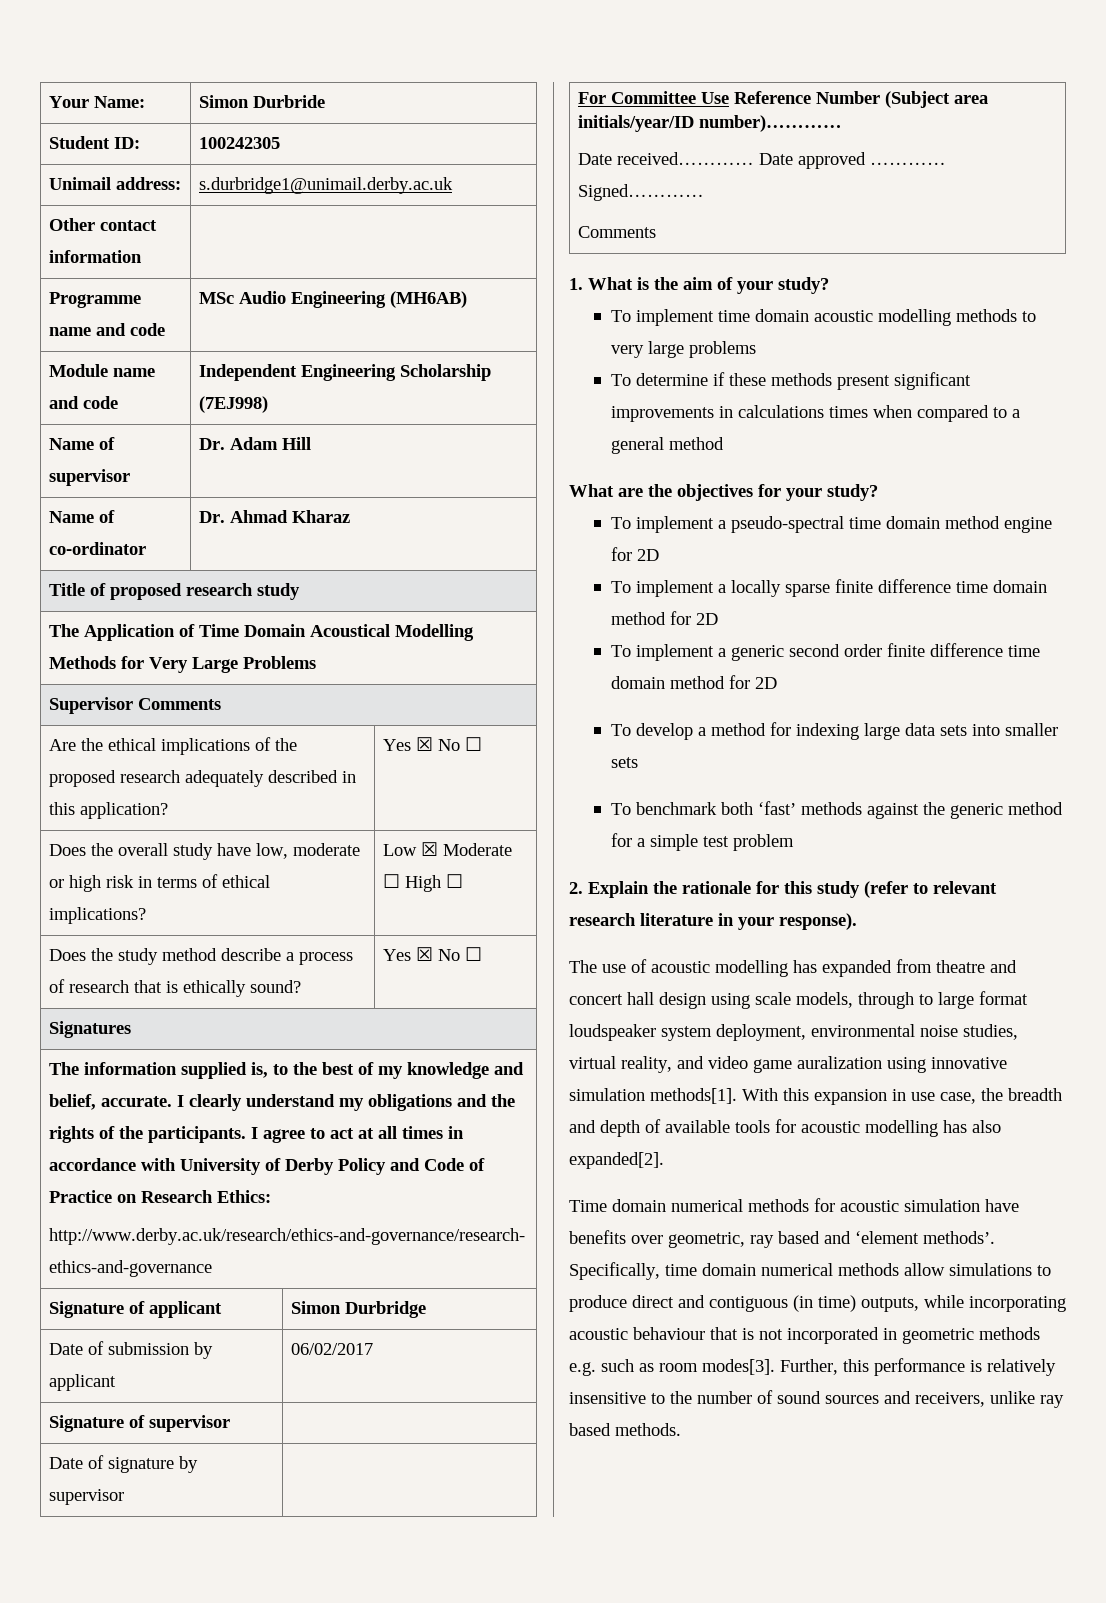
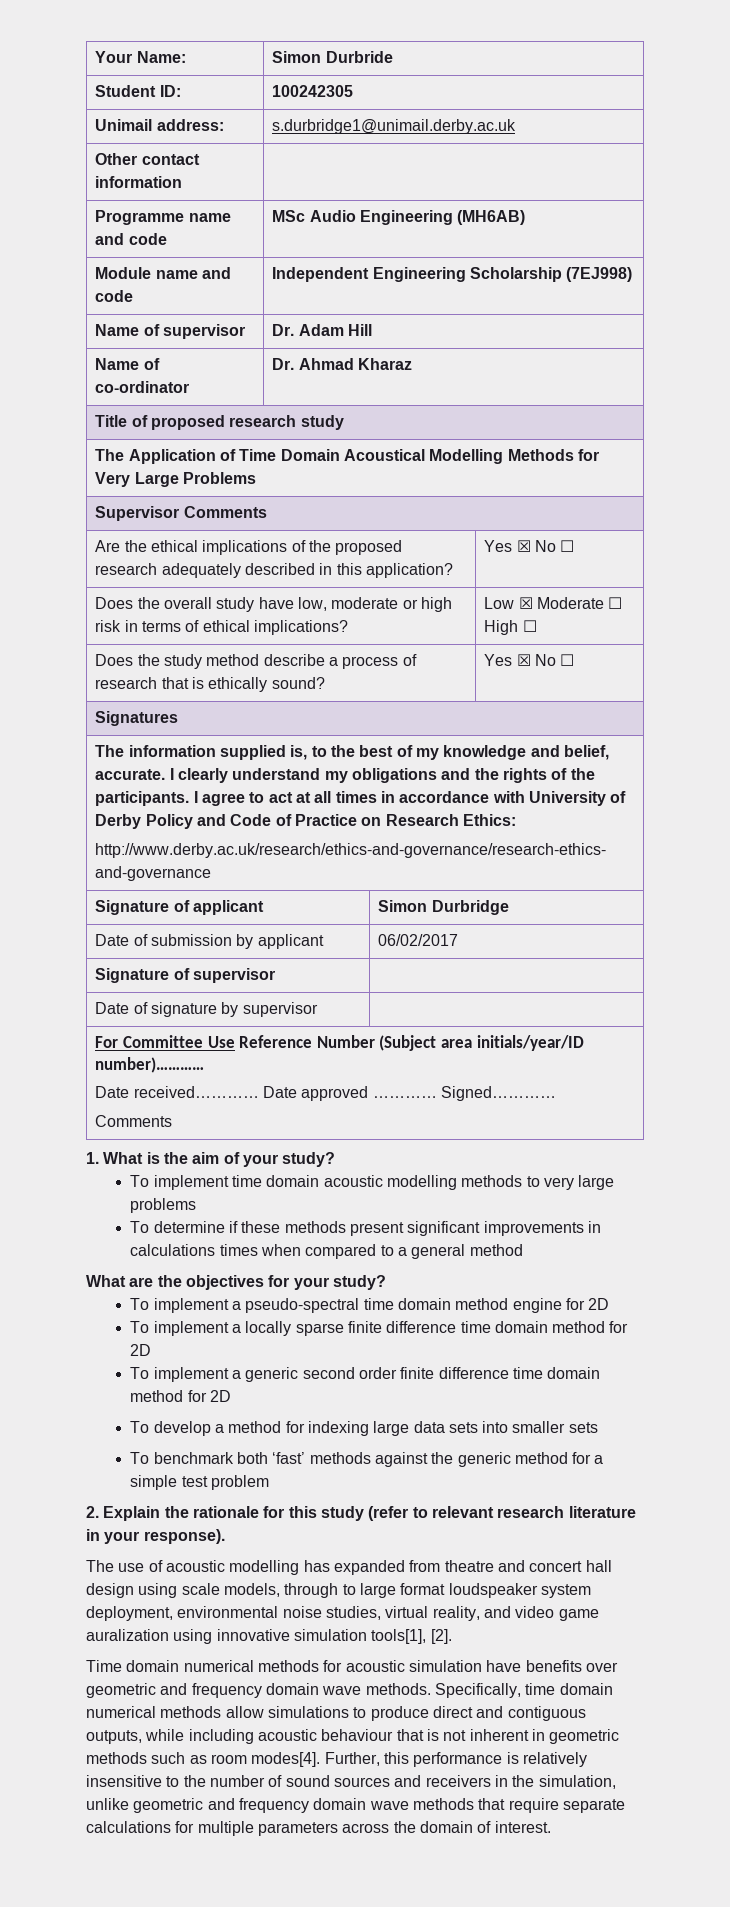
- The use of acoustic modelling has expanded from theatre and concert hall design using scale models, through to large format loudspeaker system deployment, environmental noise studies, virtual reality, and video game auralization using innovative simulation methods[1]. With this expansion in use case, the breadth and depth of available tools for acoustic modelling has also expanded[2].
+ The use of acoustic modelling has expanded from theatre and concert hall design using scale models, through to large format loudspeaker system deployment, environmental noise studies, virtual reality, and video game auralization using innovative simulation tools[1], [2].
- Time domain numerical methods for acoustic simulation have benefits over geometric, ray based and ‘element methods’.
+ Time domain numerical methods for acoustic simulation have benefits over geometric and frequency domain wave methods.
- Specifically, time domain numerical methods allow simulations to produce direct and contiguous (in time) outputs, while incorporating acoustic behaviour that is not incorporated in geometric methods e.g. such as room modes[3].
+ Specifically, time domain numerical methods allow simulations to produce direct and contiguous outputs, while including acoustic behaviour that is not inherent in geometric methods such as room modes[4].
- Further, this performance is relatively insensitive to the number of sound sources and receivers, unlike ray based methods.
+ Further, this performance is relatively insensitive to the number of sound sources and receivers in the simulation, unlike geometric and frequency domain wave methods that require separate calculations for multiple parameters across the domain of interest.

